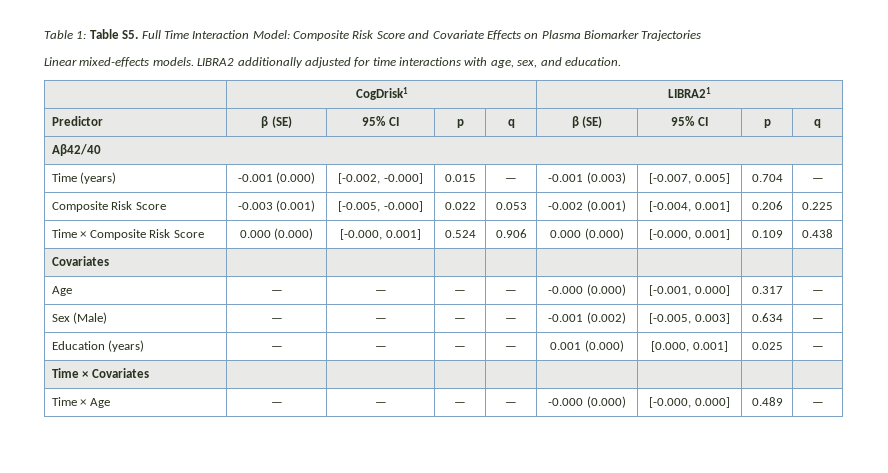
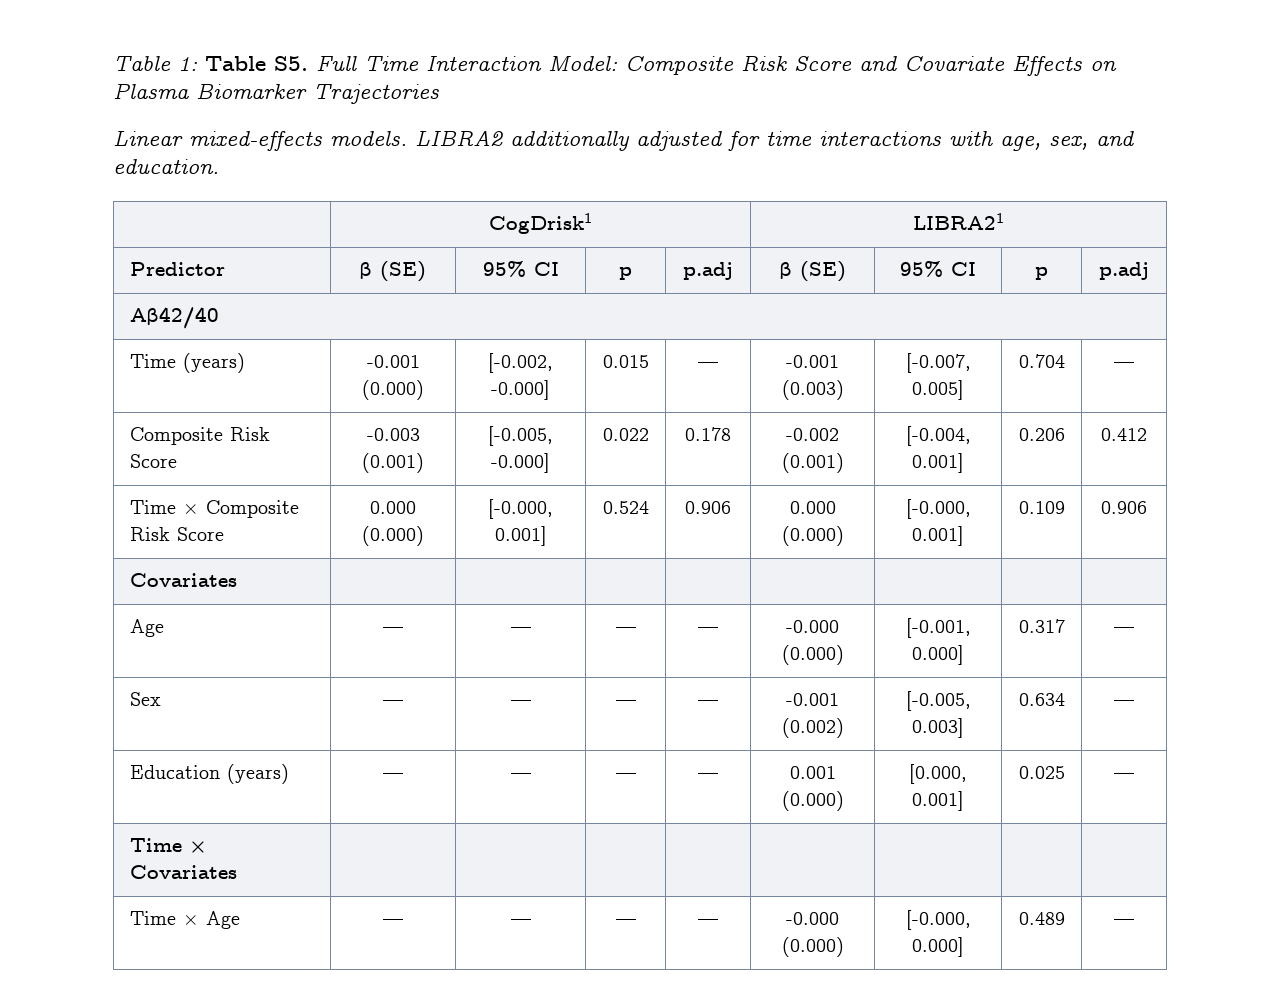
- Predictor | β (SE) | 95% CI | p | q | β (SE) | 95% CI | p | q
+ Predictor | β (SE) | 95% CI | p | p.adj | β (SE) | 95% CI | p | p.adj
- Composite Risk Score | -0.003 (0.001) | [-0.005, -0.000] | 0.022 | 0.053 | -0.002 (0.001) | [-0.004, 0.001] | 0.206 | 0.225
+ Composite Risk Score | -0.003 (0.001) | [-0.005, -0.000] | 0.022 | 0.178 | -0.002 (0.001) | [-0.004, 0.001] | 0.206 | 0.412
- Time × Composite Risk Score | 0.000 (0.000) | [-0.000, 0.001] | 0.524 | 0.906 | 0.000 (0.000) | [-0.000, 0.001] | 0.109 | 0.438
+ Time × Composite Risk Score | 0.000 (0.000) | [-0.000, 0.001] | 0.524 | 0.906 | 0.000 (0.000) | [-0.000, 0.001] | 0.109 | 0.906
- Sex (Male) | — | — | — | — | -0.001 (0.002) | [-0.005, 0.003] | 0.634 | —
+ Sex | — | — | — | — | -0.001 (0.002) | [-0.005, 0.003] | 0.634 | —

